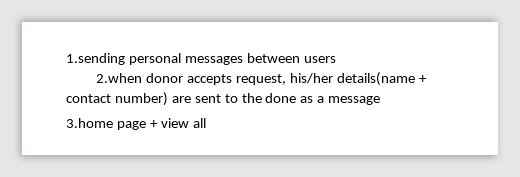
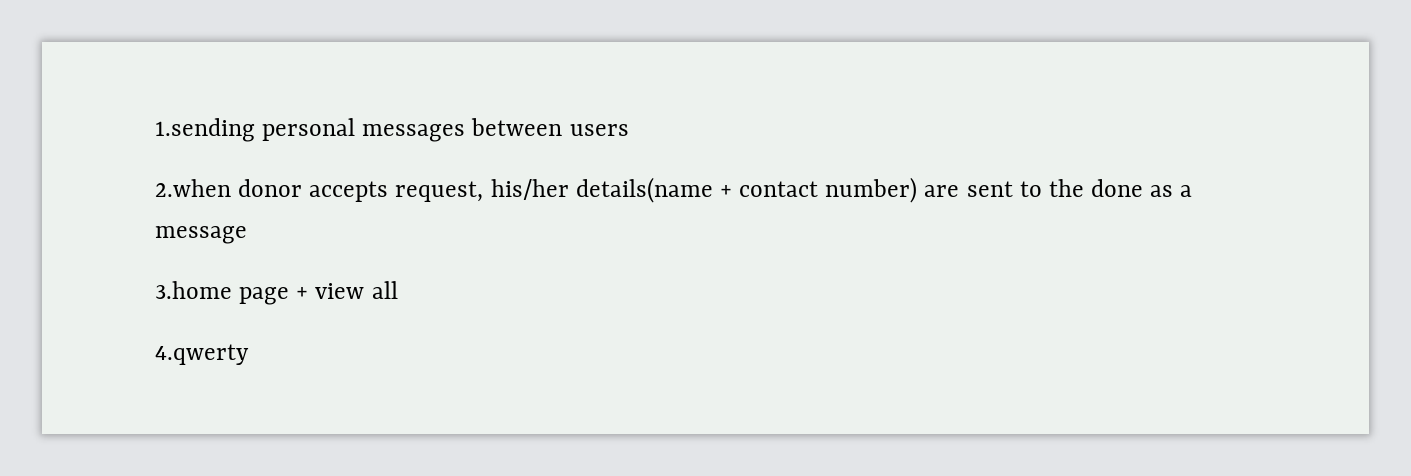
+ 4.qwerty

